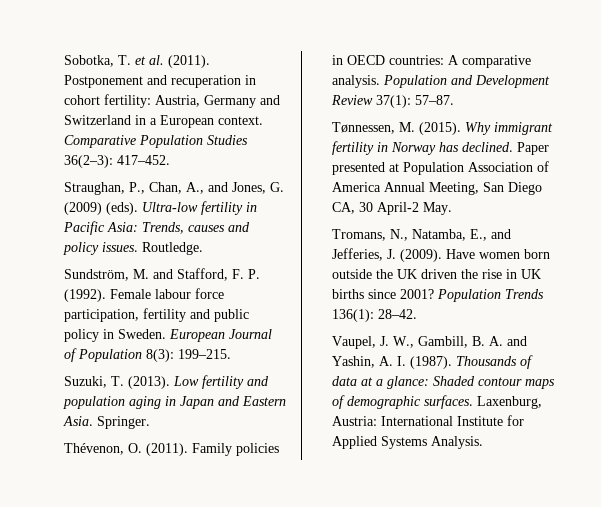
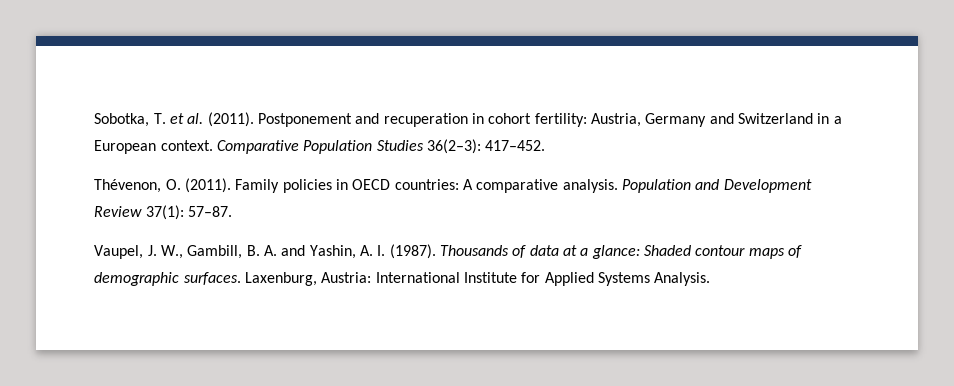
- Straughan, P., Chan, A., and Jones, G. (2009) (eds). Ultra-low fertility in Pacific Asia: Trends, causes and policy issues. Routledge.
- Sundström, M. and Stafford, F. P. (1992). Female labour force participation, fertility and public policy in Sweden. European Journal of Population 8(3): 199–215.
- Suzuki, T. (2013). Low fertility and population aging in Japan and Eastern Asia. Springer.
- Tønnessen, M. (2015). Why immigrant fertility in Norway has declined. Paper presented at Population Association of America Annual Meeting, San Diego CA, 30 April-2 May.
- Tromans, N., Natamba, E., and Jefferies, J. (2009). Have women born outside the UK driven the rise in UK births since 2001? Population Trends 136(1): 28–42.

